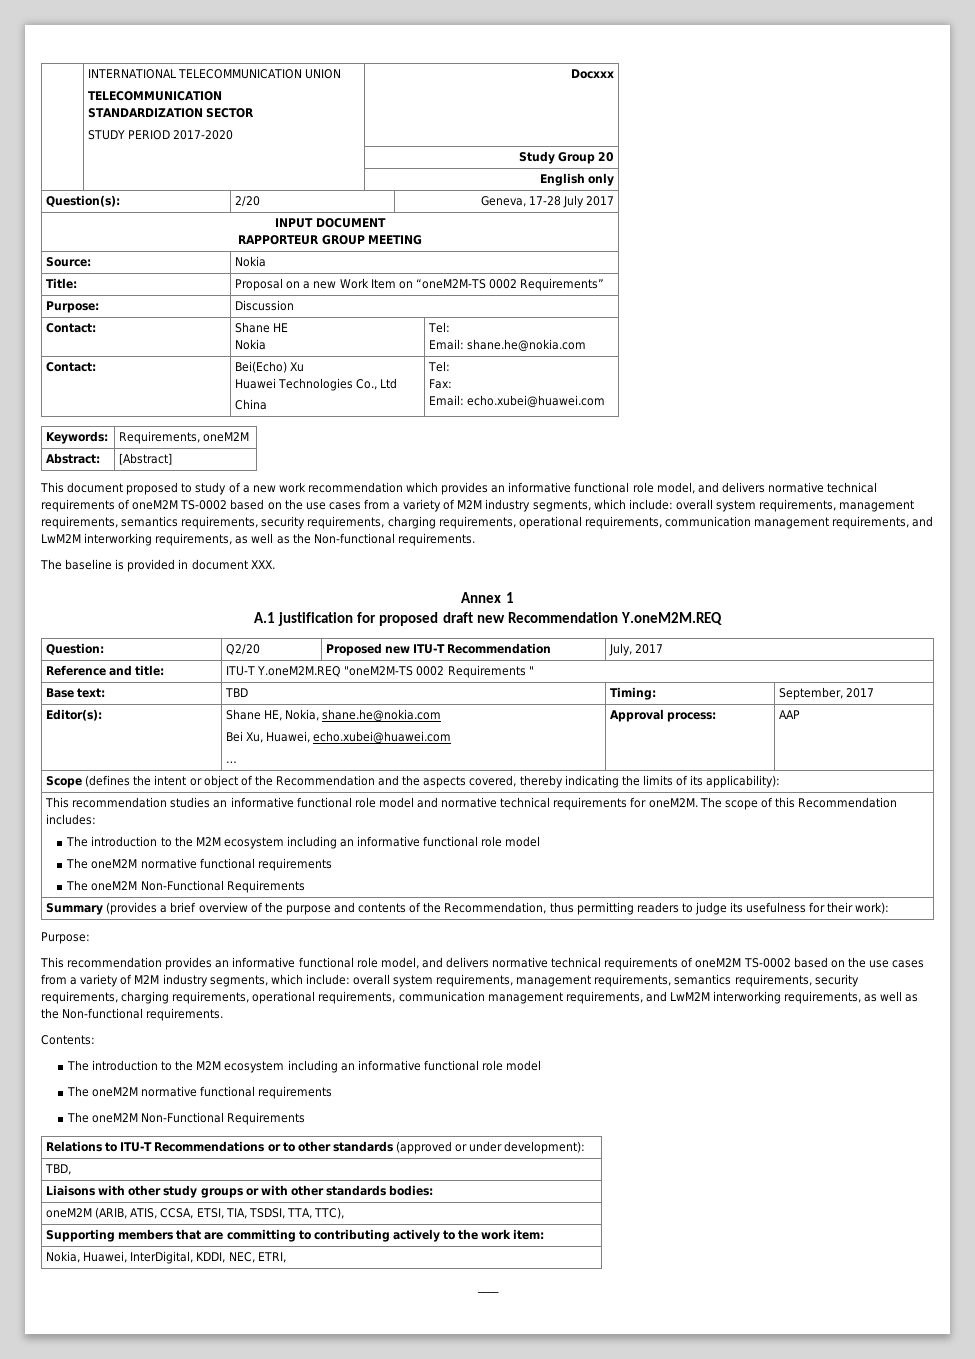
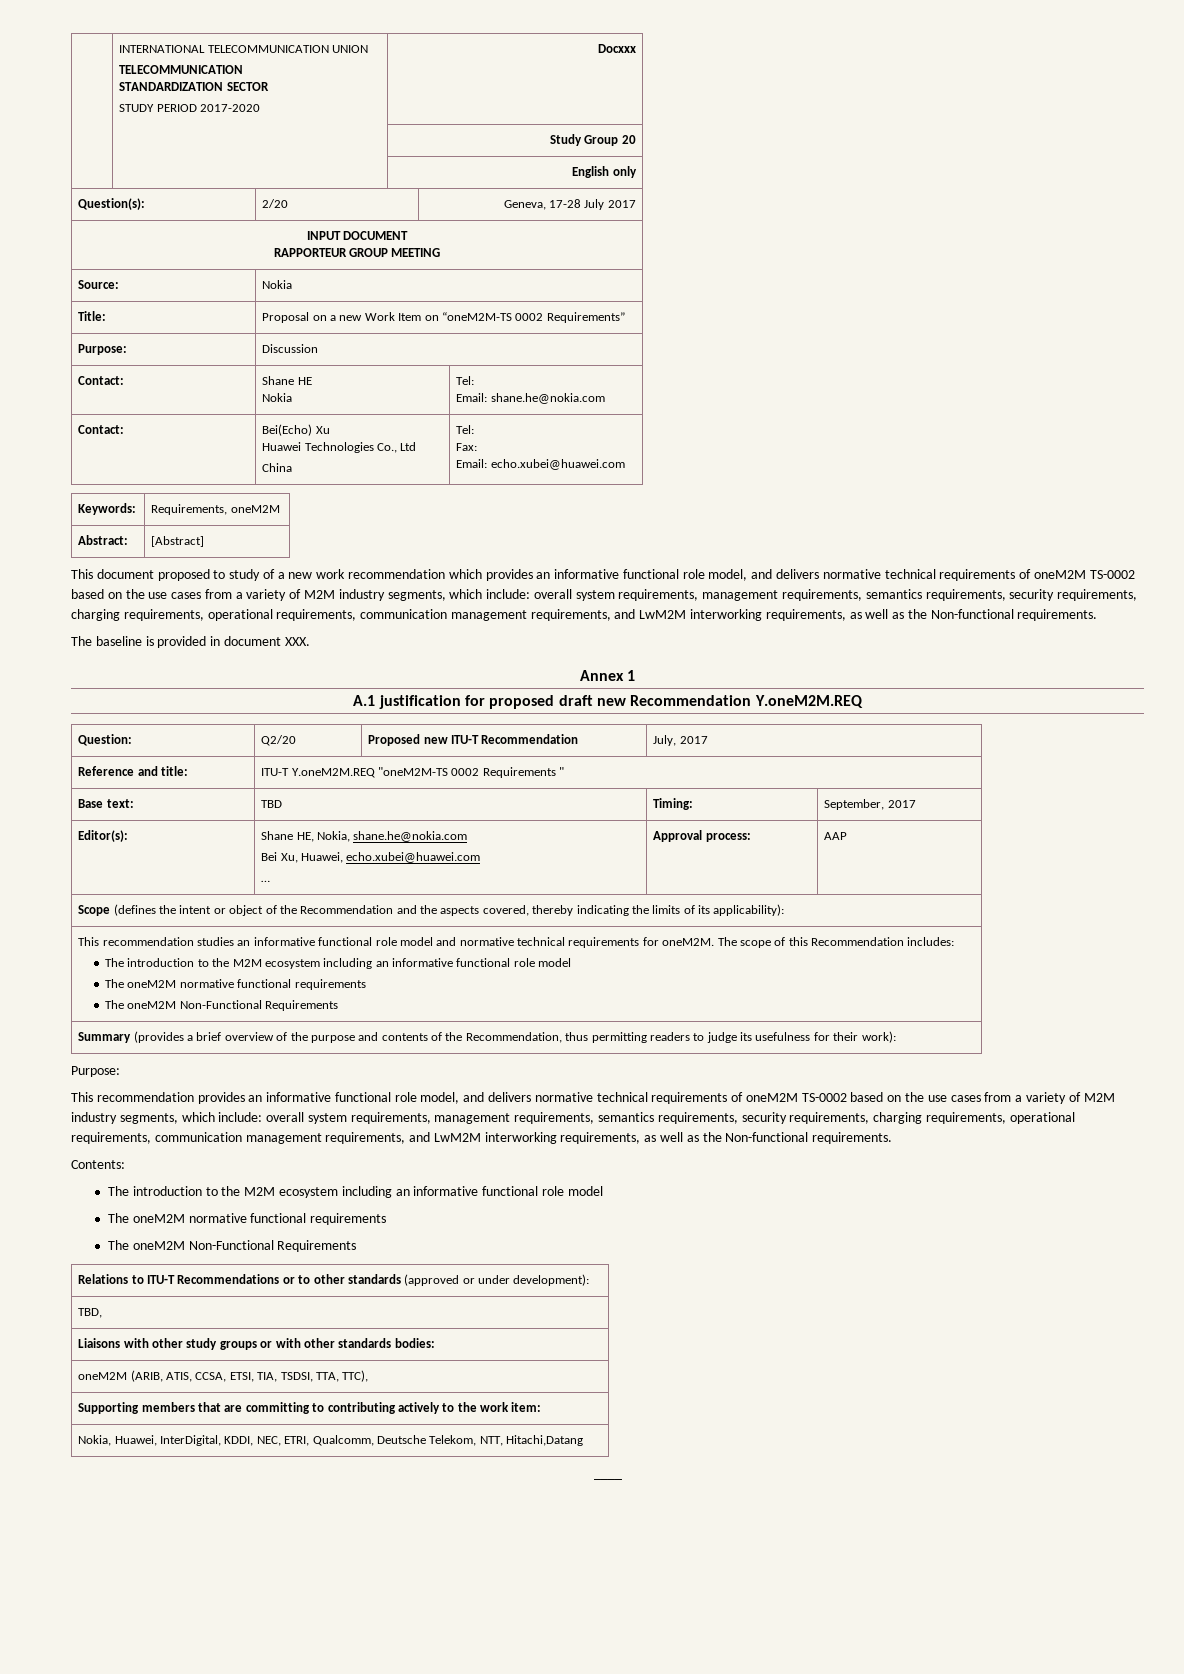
- Nokia, Huawei, InterDigital, KDDI, NEC, ETRI,
+ Nokia, Huawei, InterDigital, KDDI, NEC, ETRI, Qualcomm, Deutsche Telekom, NTT, Hitachi,Datang

